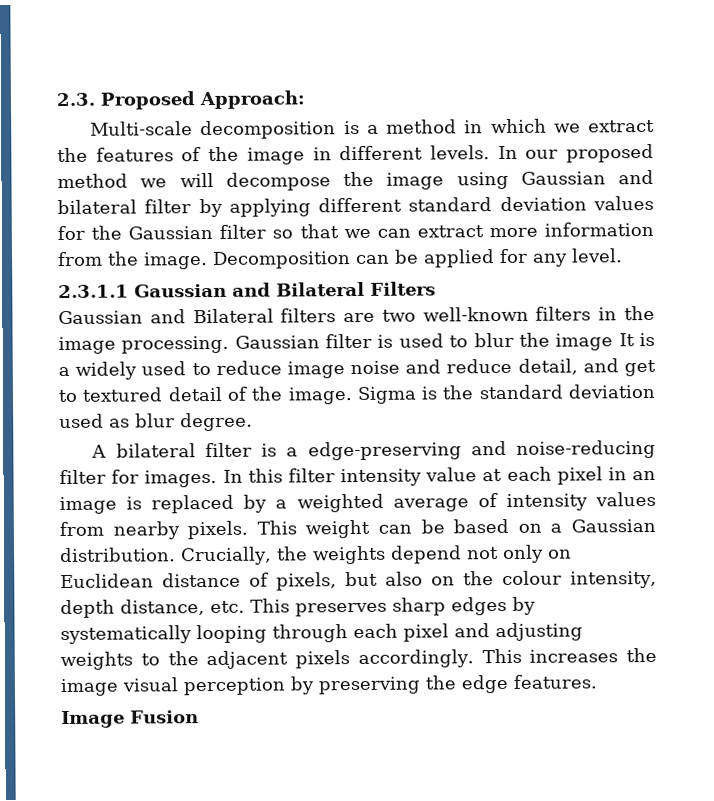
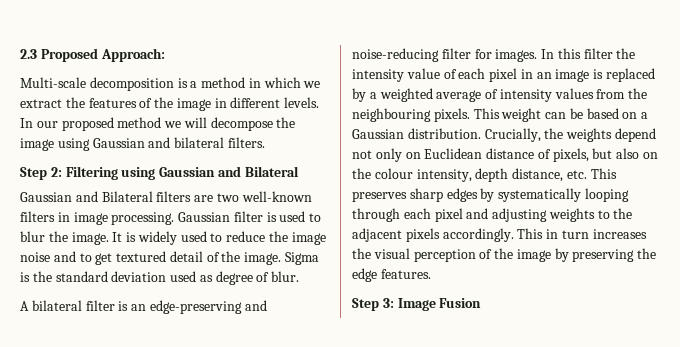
- 2.3. Proposed Approach:
+ 2.3 Proposed Approach:
- In our proposed method we will decompose the image using Gaussian and bilateral filter by applying different standard deviation values for the Gaussian filter so that we can extract more information from the image. Decomposition can be applied for any level.
- 2.3.1.1 Gaussian and Bilateral Filters
+ In our proposed method we will decompose the image using Gaussian and bilateral filters.
+ Step 2: Filtering using Gaussian and Bilateral
- Gaussian and Bilateral filters are two well-known filters in the image processing.
+ Gaussian and Bilateral filters are two well-known filters in image processing.
- Gaussian filter is used to blur the image It is a widely used to reduce image noise and reduce detail, and get to textured detail of the image.
+ Gaussian filter is used to blur the image. It is widely used to reduce the image noise and to get textured detail of the image.
- Sigma is the standard deviation used as blur degree.
+ Sigma is the standard deviation used as degree of blur.
- A bilateral filter is a edge-preserving and noise-reducing filter for images.
+ A bilateral filter is an edge-preserving and noise-reducing filter for images.
- In this filter intensity value at each pixel in an image is replaced by a weighted average of intensity values from nearby pixels.
+ In this filter the intensity value of each pixel in an image is replaced by a weighted average of intensity values from the neighbouring pixels.
- This increases the image visual perception by preserving the edge features.
+ This in turn increases the visual perception of the image by preserving the edge features.
- Image Fusion
+ Step 3: Image Fusion

